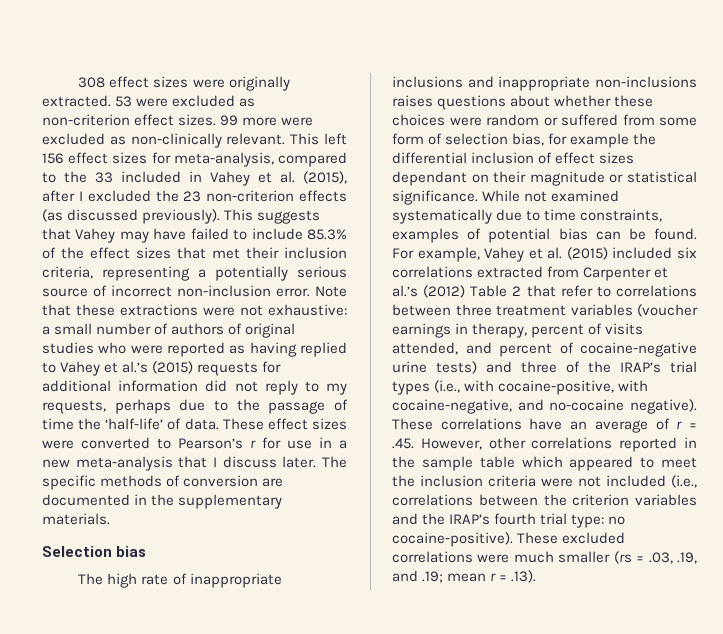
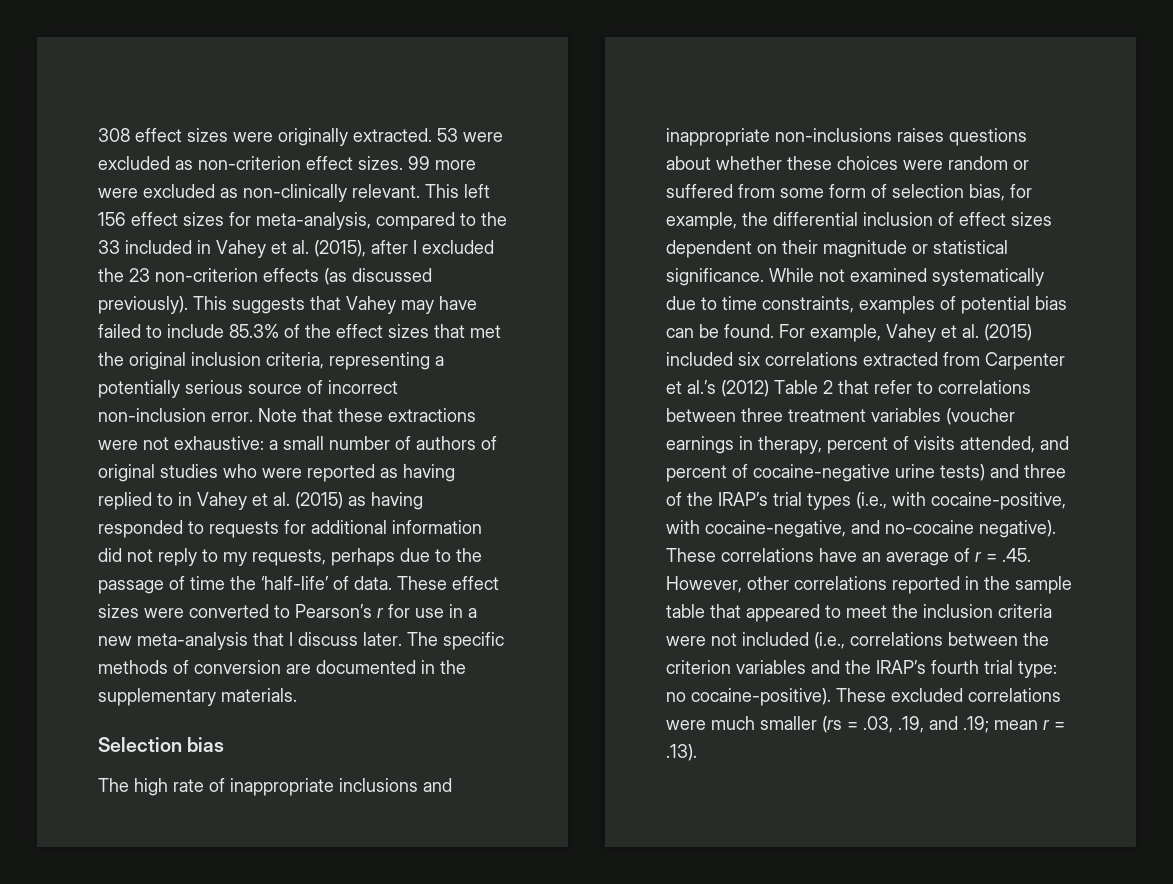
- This suggests that Vahey may have failed to include 85.3% of the effect sizes that met their inclusion criteria, representing a potentially serious source of incorrect non-inclusion error.
+ This suggests that Vahey may have failed to include 85.3% of the effect sizes that met the original inclusion criteria, representing a potentially serious source of incorrect non-inclusion error.
- Note that these extractions were not exhaustive: a small number of authors of original studies who were reported as having replied to Vahey et al.’s (2015) requests for additional information did not reply to my requests, perhaps due to the passage of time the ‘half-life’ of data.
+ Note that these extractions were not exhaustive: a small number of authors of original studies who were reported as having replied to in Vahey et al. (2015) as having responded to requests for additional information did not reply to my requests, perhaps due to the passage of time the ‘half-life’ of data.
- The high rate of inappropriate inclusions and inappropriate non-inclusions raises questions about whether these choices were random or suffered from some form of selection bias, for example the differential inclusion of effect sizes dependant on their magnitude or statistical significance.
+ The high rate of inappropriate inclusions and inappropriate non-inclusions raises questions about whether these choices were random or suffered from some form of selection bias, for example, the differential inclusion of effect sizes dependent on their magnitude or statistical significance.
- These correlations have an average of r = .45. However, other correlations reported in the sample table which appeared to meet the inclusion criteria were not included (i.e., correlations between the criterion variables and the IRAP’s fourth trial type: no cocaine-positive).
+ These correlations have an average of r = .45. However, other correlations reported in the sample table that appeared to meet the inclusion criteria were not included (i.e., correlations between the criterion variables and the IRAP’s fourth trial type: no cocaine-positive).

